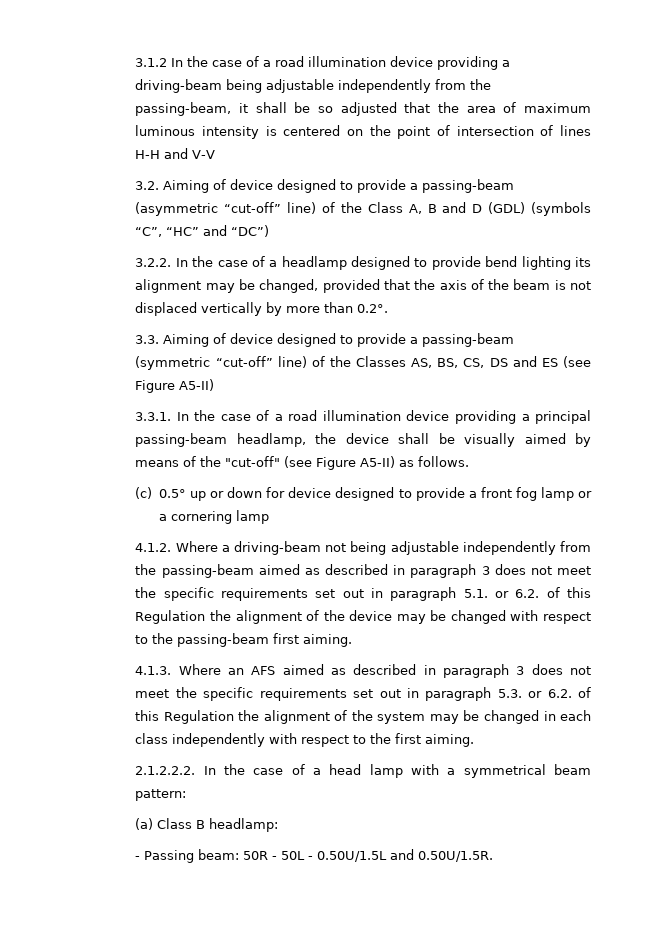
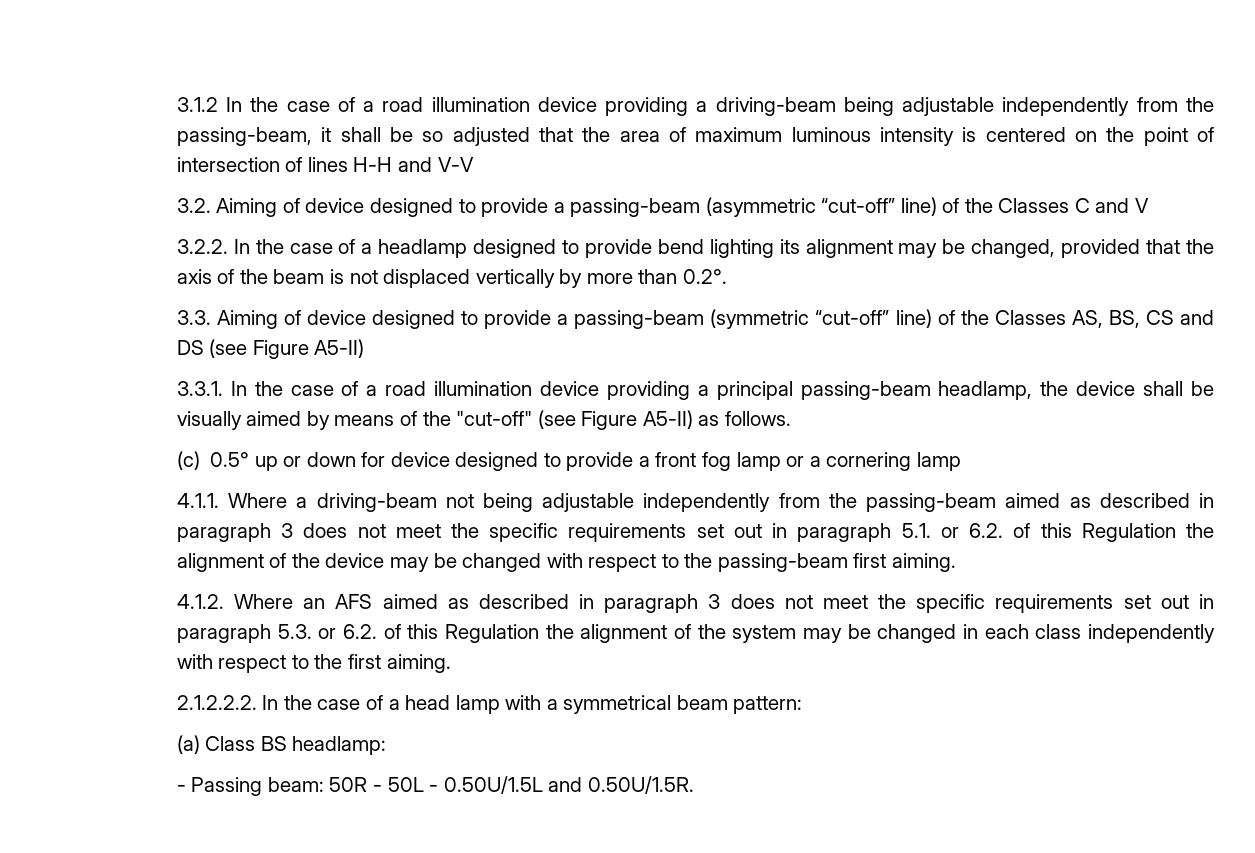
- 3.2. Aiming of device designed to provide a passing-beam (asymmetric “cut-off” line) of the Class A, B and D (GDL) (symbols “C”, “HC” and “DC”)
+ 3.2. Aiming of device designed to provide a passing-beam (asymmetric “cut-off” line) of the Classes C and V
- 3.3. Aiming of device designed to provide a passing-beam (symmetric “cut-off” line) of the Classes AS, BS, CS, DS and ES (see Figure A5-II)
+ 3.3. Aiming of device designed to provide a passing-beam (symmetric “cut-off” line) of the Classes AS, BS, CS and DS (see Figure A5-II)
- 4.1.2. Where a driving-beam not being adjustable independently from the passing-beam aimed as described in paragraph 3 does not meet the specific requirements set out in paragraph 5.1. or 6.2. of this Regulation the alignment of the device may be changed with respect to the passing-beam first aiming.
+ 4.1.1. Where a driving-beam not being adjustable independently from the passing-beam aimed as described in paragraph 3 does not meet the specific requirements set out in paragraph 5.1. or 6.2. of this Regulation the alignment of the device may be changed with respect to the passing-beam first aiming.
- 4.1.3. Where an AFS aimed as described in paragraph 3 does not meet the specific requirements set out in paragraph 5.3. or 6.2. of this Regulation the alignment of the system may be changed in each class independently with respect to the first aiming.
+ 4.1.2. Where an AFS aimed as described in paragraph 3 does not meet the specific requirements set out in paragraph 5.3. or 6.2. of this Regulation the alignment of the system may be changed in each class independently with respect to the first aiming.
- (a) Class B headlamp:
+ (a) Class BS headlamp:

